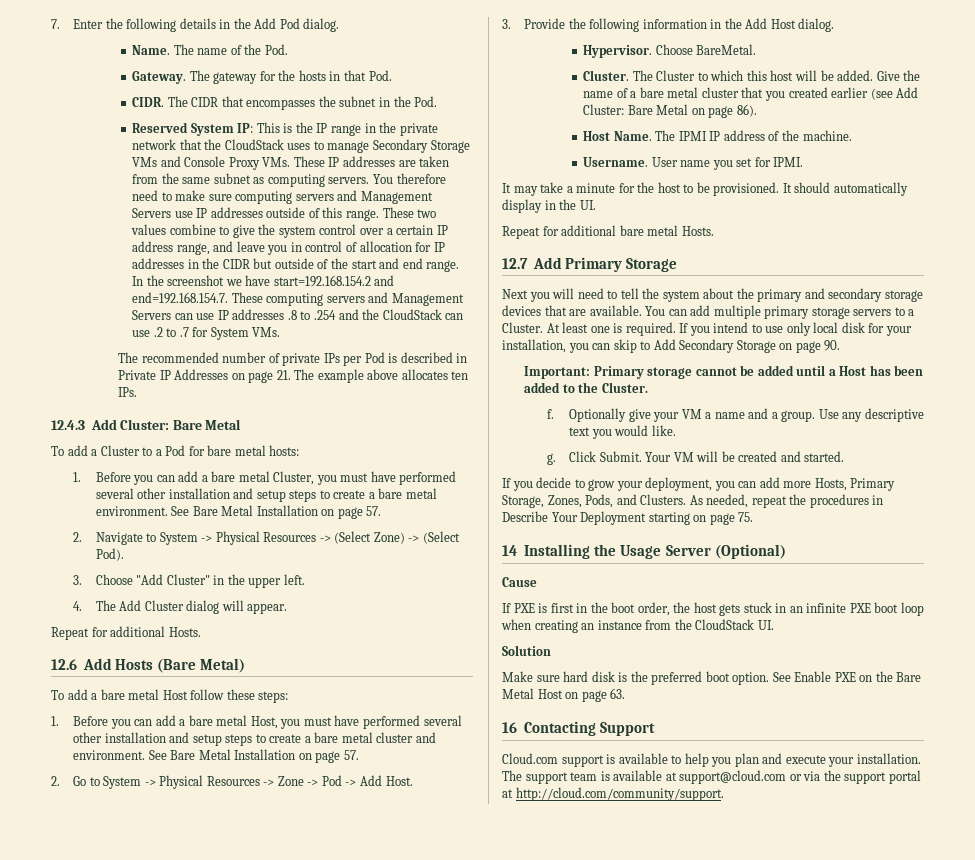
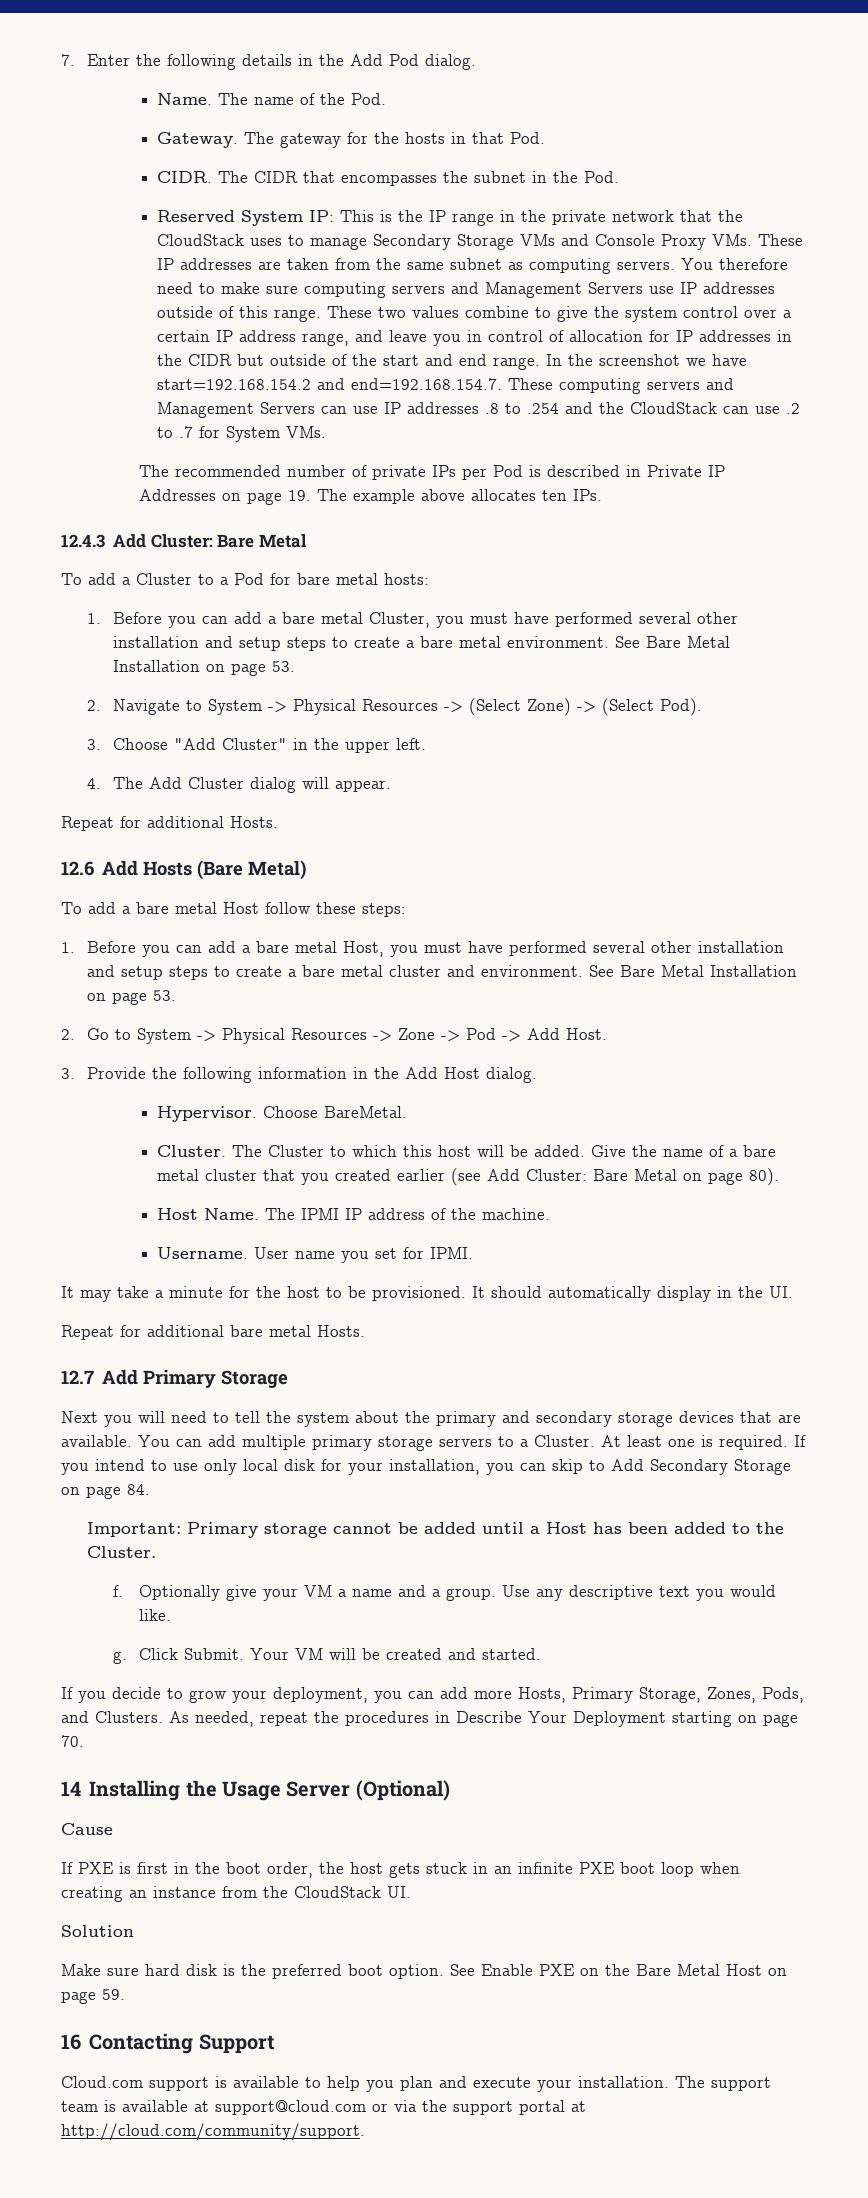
- The recommended number of private IPs per Pod is described in Private IP Addresses on page 21. The example above allocates ten IPs.
+ The recommended number of private IPs per Pod is described in Private IP Addresses on page 19. The example above allocates ten IPs.
- 1. Before you can add a bare metal Cluster, you must have performed several other installation and setup steps to create a bare metal environment. See Bare Metal Installation on page 57.
+ 1. Before you can add a bare metal Cluster, you must have performed several other installation and setup steps to create a bare metal environment. See Bare Metal Installation on page 53.
- 1. Before you can add a bare metal Host, you must have performed several other installation and setup steps to create a bare metal cluster and environment. See Bare Metal Installation on page 57.
+ 1. Before you can add a bare metal Host, you must have performed several other installation and setup steps to create a bare metal cluster and environment. See Bare Metal Installation on page 53.
- Give the name of a bare metal cluster that you created earlier (see Add Cluster: Bare Metal on page 86).
+ Give the name of a bare metal cluster that you created earlier (see Add Cluster: Bare Metal on page 80).
- If you intend to use only local disk for your installation, you can skip to Add Secondary Storage on page 90.
+ If you intend to use only local disk for your installation, you can skip to Add Secondary Storage on page 84.
- As needed, repeat the procedures in Describe Your Deployment starting on page 75.
+ As needed, repeat the procedures in Describe Your Deployment starting on page 70.
- See Enable PXE on the Bare Metal Host on page 63.
+ See Enable PXE on the Bare Metal Host on page 59.

